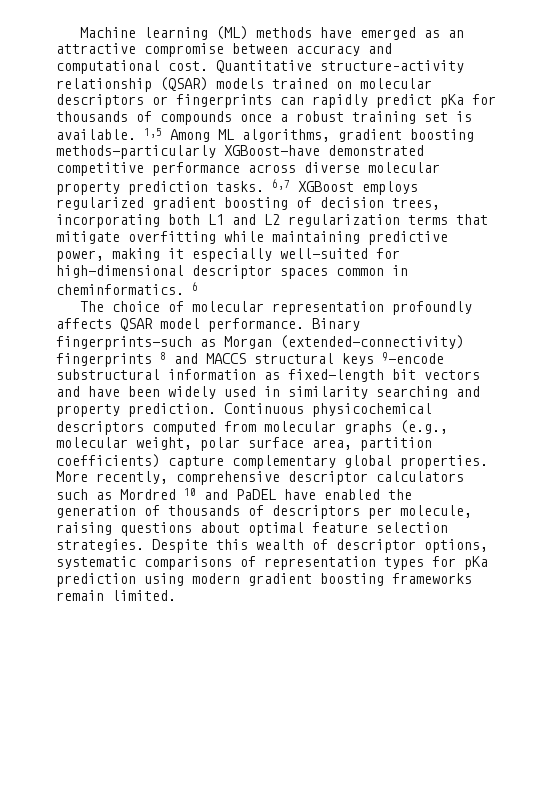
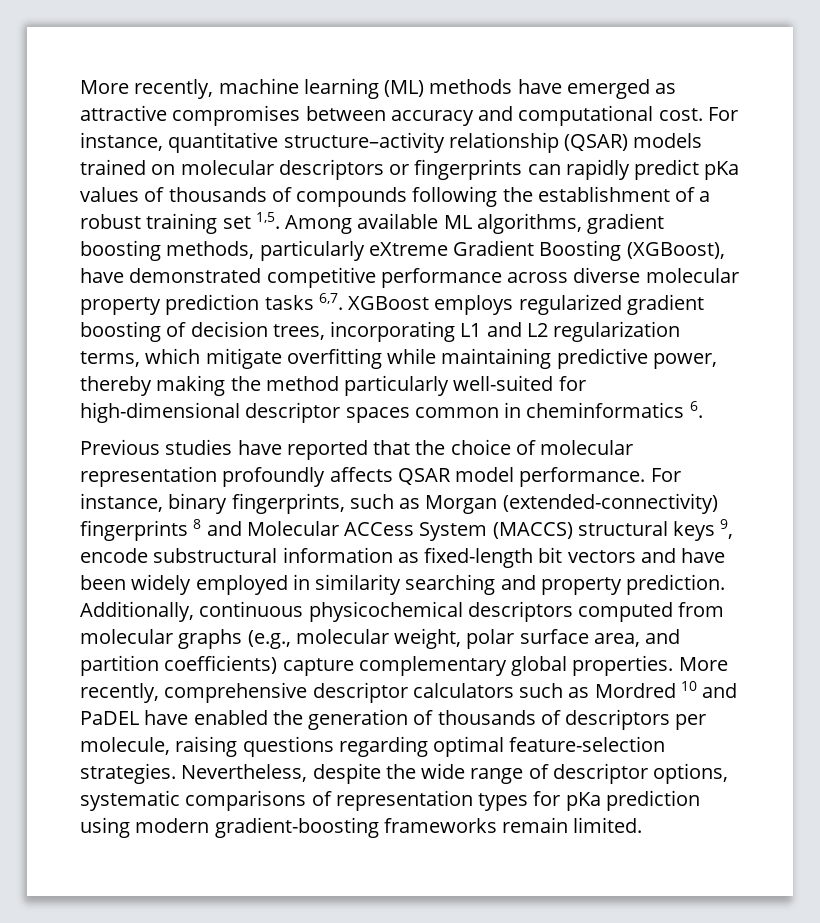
- Machine learning (ML) methods have emerged as an attractive compromise between accuracy and computational cost.
+ More recently, machine learning (ML) methods have emerged as attractive compromises between accuracy and computational cost.
- Quantitative structure–activity relationship (QSAR) models trained on molecular descriptors or fingerprints can rapidly predict pKa for thousands of compounds once a robust training set is available. 1,5 Among ML algorithms, gradient boosting methods—particularly XGBoost—have demonstrated competitive performance across diverse molecular property prediction tasks. 6,7 XGBoost employs regularized gradient boosting of decision trees, incorporating both L1 and L2 regularization terms that mitigate overfitting while maintaining predictive power, making it especially well-suited for high-dimensional descriptor spaces common in cheminformatics. 6
- The choice of molecular representation profoundly affects QSAR model performance.
+ For instance, quantitative structure–activity relationship (QSAR) models trained on molecular descriptors or fingerprints can rapidly predict pKa values of thousands of compounds following the establishment of a robust training set 1,5. Among available ML algorithms, gradient boosting methods, particularly eXtreme Gradient Boosting (XGBoost), have demonstrated competitive performance across diverse molecular property prediction tasks 6,7. XGBoost employs regularized gradient boosting of decision trees, incorporating L1 and L2 regularization terms, which mitigate overfitting while maintaining predictive power, thereby making the method particularly well-suited for high-dimensional descriptor spaces common in cheminformatics 6.
+ Previous studies have reported that the choice of molecular representation profoundly affects QSAR model performance.
- Binary fingerprints—such as Morgan (extended-connectivity) fingerprints 8 and MACCS structural keys 9—encode substructural information as fixed-length bit vectors and have been widely used in similarity searching and property prediction.
+ For instance, binary fingerprints, such as Morgan (extended-connectivity) fingerprints 8 and Molecular ACCess System (MACCS) structural keys 9, encode substructural information as fixed-length bit vectors and have been widely employed in similarity searching and property prediction.
- Continuous physicochemical descriptors computed from molecular graphs (e.g., molecular weight, polar surface area, partition coefficients) capture complementary global properties.
+ Additionally, continuous physicochemical descriptors computed from molecular graphs (e.g., molecular weight, polar surface area, and partition coefficients) capture complementary global properties.
- More recently, comprehensive descriptor calculators such as Mordred 10 and PaDEL have enabled the generation of thousands of descriptors per molecule, raising questions about optimal feature selection strategies. Despite this wealth of descriptor options, systematic comparisons of representation types for pKa prediction using modern gradient boosting frameworks remain limited.
+ More recently, comprehensive descriptor calculators such as Mordred 10 and PaDEL have enabled the generation of thousands of descriptors per molecule, raising questions regarding optimal feature-selection strategies. Nevertheless, despite the wide range of descriptor options, systematic comparisons of representation types for pKa prediction using modern gradient-boosting frameworks remain limited.

